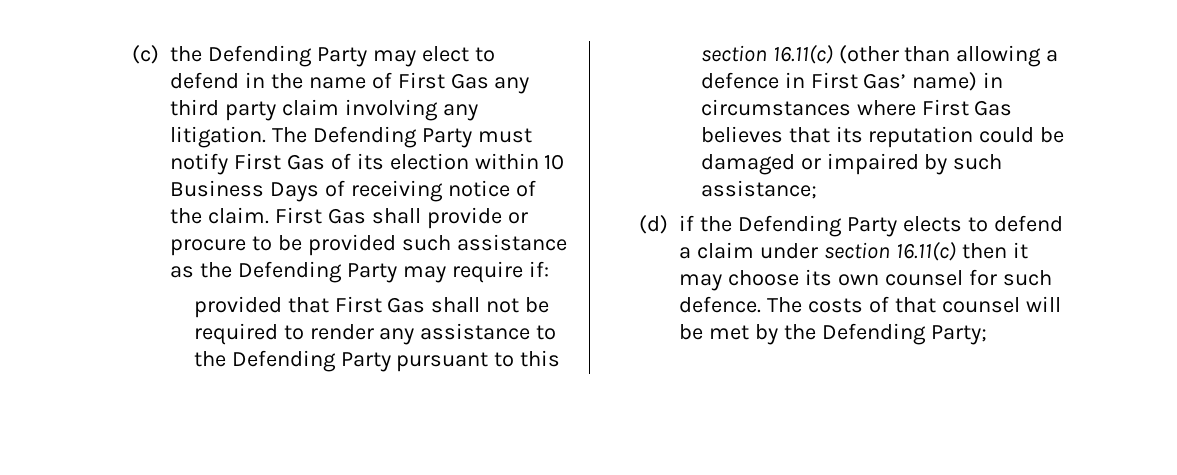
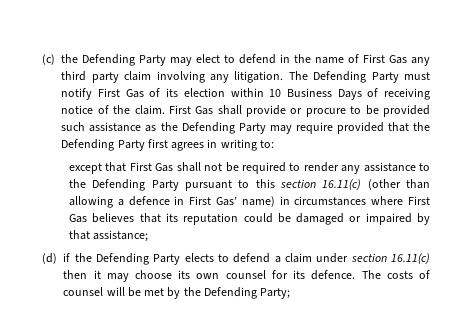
- First Gas shall provide or procure to be provided such assistance as the Defending Party may require if:
- provided that First Gas shall not be required to render any assistance to the Defending Party pursuant to this section 16.11(c) (other than allowing a defence in First Gas’ name) in circumstances where First Gas believes that its reputation could be damaged or impaired by such assistance;
+ First Gas shall provide or procure to be provided such assistance as the Defending Party may require provided that the Defending Party first agrees in writing to:
+ except that First Gas shall not be required to render any assistance to the Defending Party pursuant to this section 16.11(c) (other than allowing a defence in First Gas’ name) in circumstances where First Gas believes that its reputation could be damaged or impaired by that assistance;
- (d) if the Defending Party elects to defend a claim under section 16.11(c) then it may choose its own counsel for such defence.
+ (d) if the Defending Party elects to defend a claim under section 16.11(c) then it may choose its own counsel for its defence.
- The costs of that counsel will be met by the Defending Party;
+ The costs of counsel will be met by the Defending Party;

